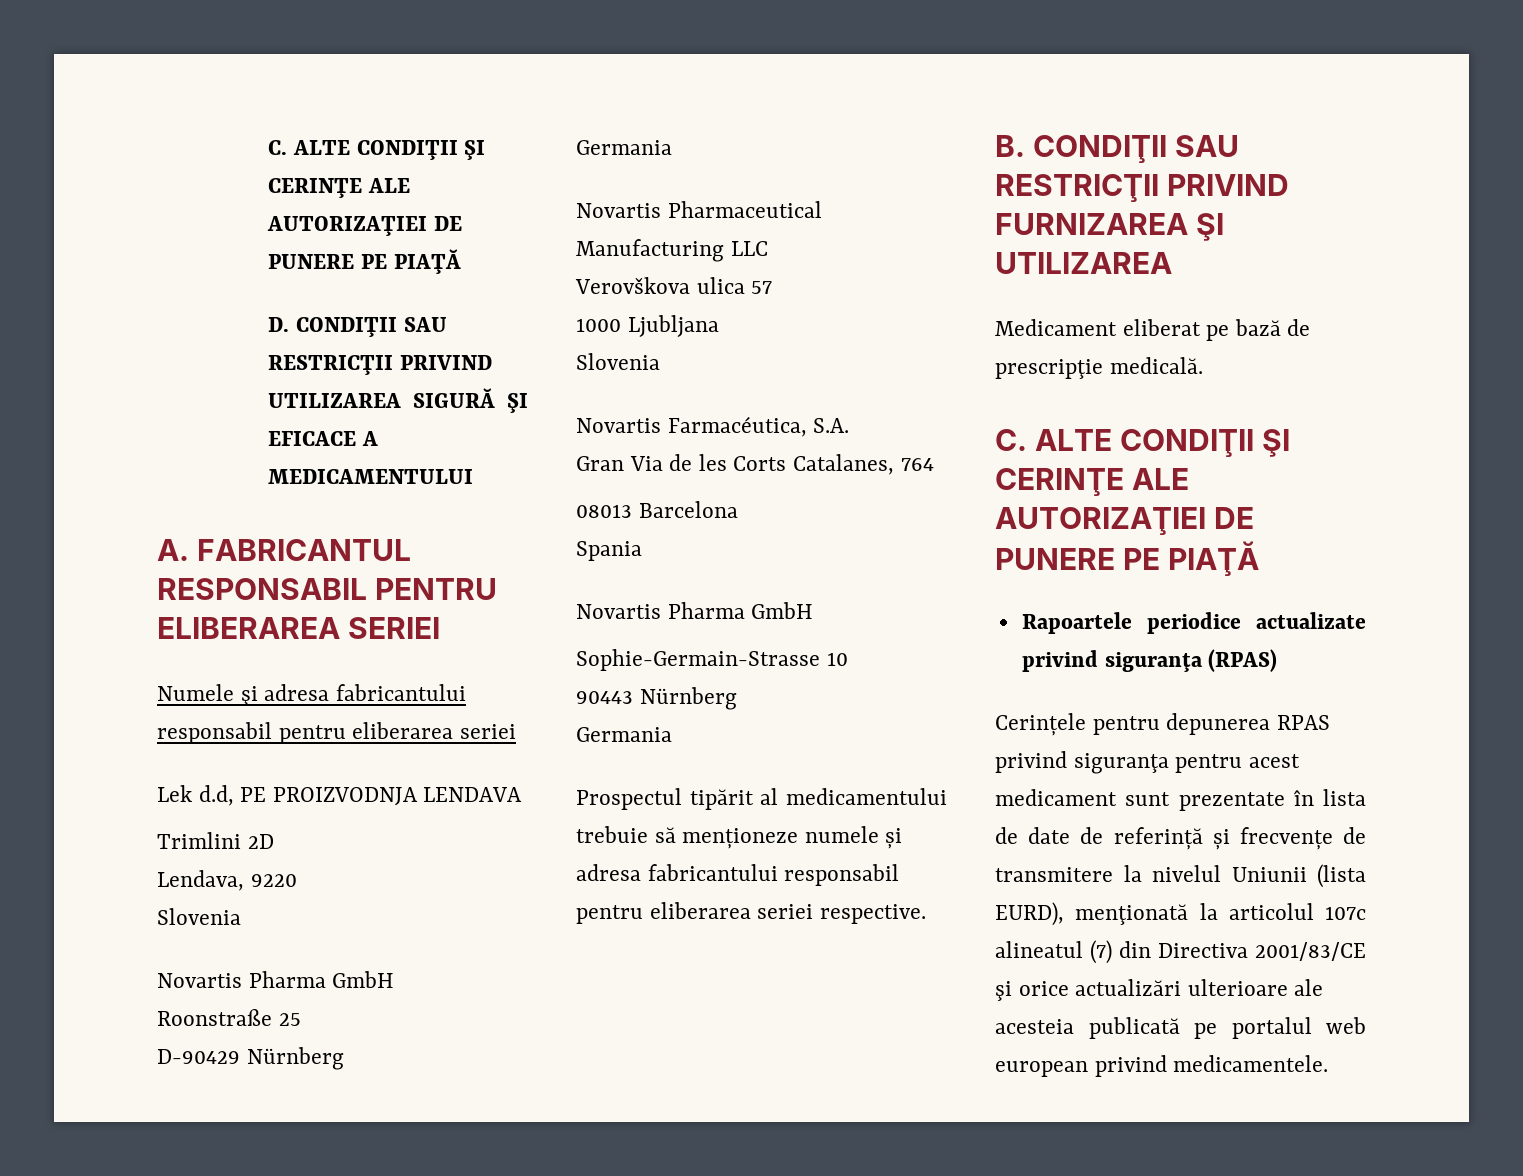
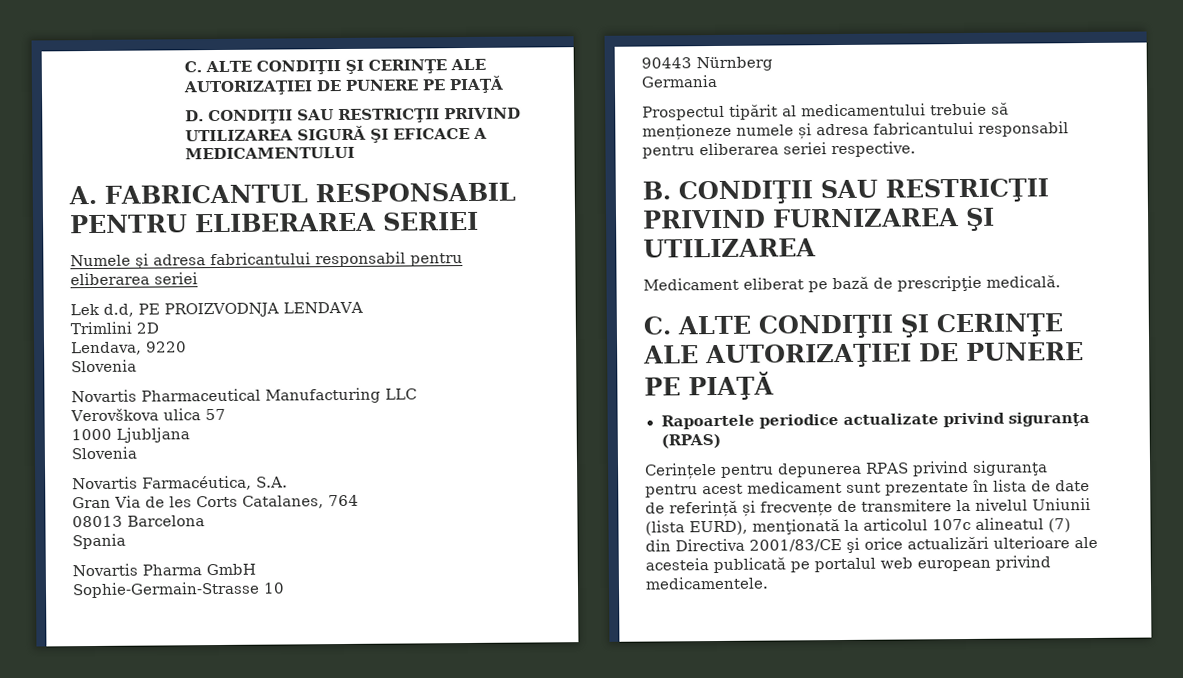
  Lendava, 9220
  Slovenia
- Novartis Pharma GmbH
- Roonstraße 25
- D-90429 Nürnberg
- Germania

